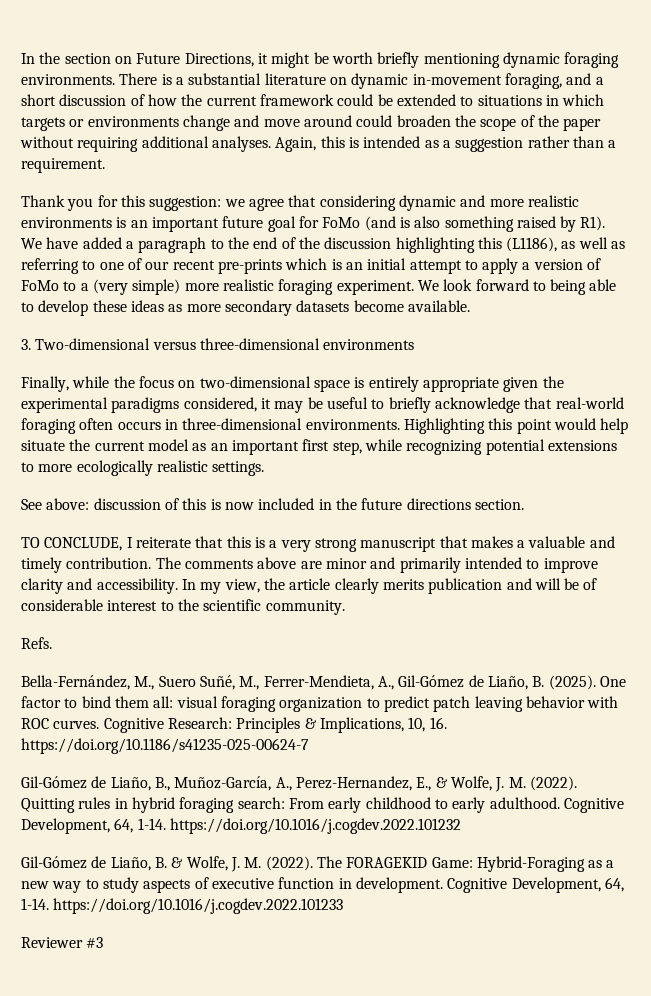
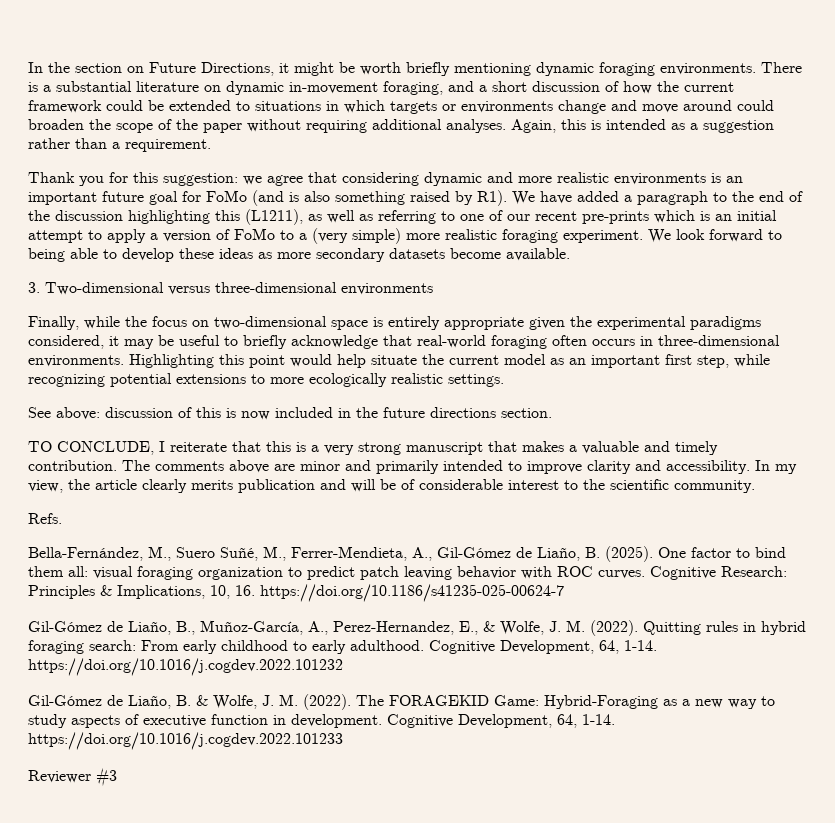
- we agree that considering dynamic and more realistic environments is an important future goal for FoMo (and is also something raised by R1). We have added a paragraph to the end of the discussion highlighting this (L1186), as well as referring to one of our recent pre-prints which is an initial attempt to apply a version of FoMo to a (very simple) more realistic foraging experiment.
+ we agree that considering dynamic and more realistic environments is an important future goal for FoMo (and is also something raised by R1). We have added a paragraph to the end of the discussion highlighting this (L1211), as well as referring to one of our recent pre-prints which is an initial attempt to apply a version of FoMo to a (very simple) more realistic foraging experiment.

